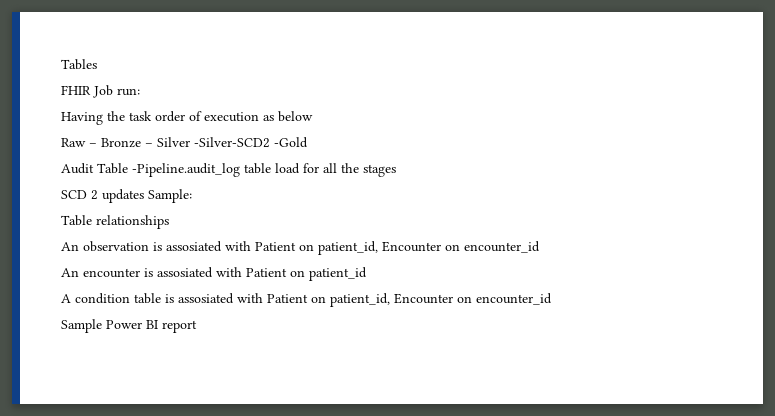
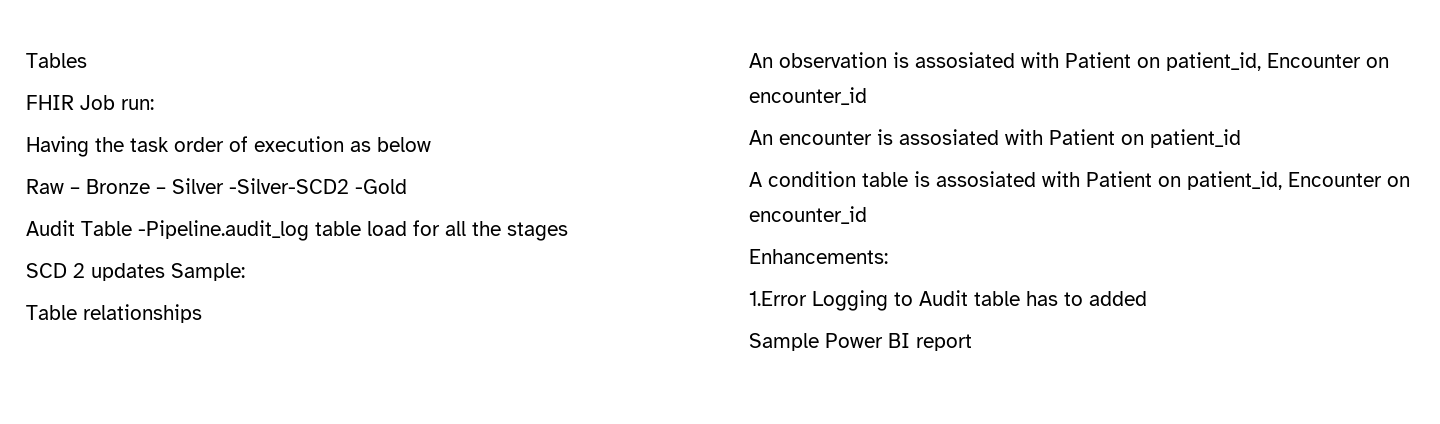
+ Enhancements:
+ 1.Error Logging to Audit table has to added

